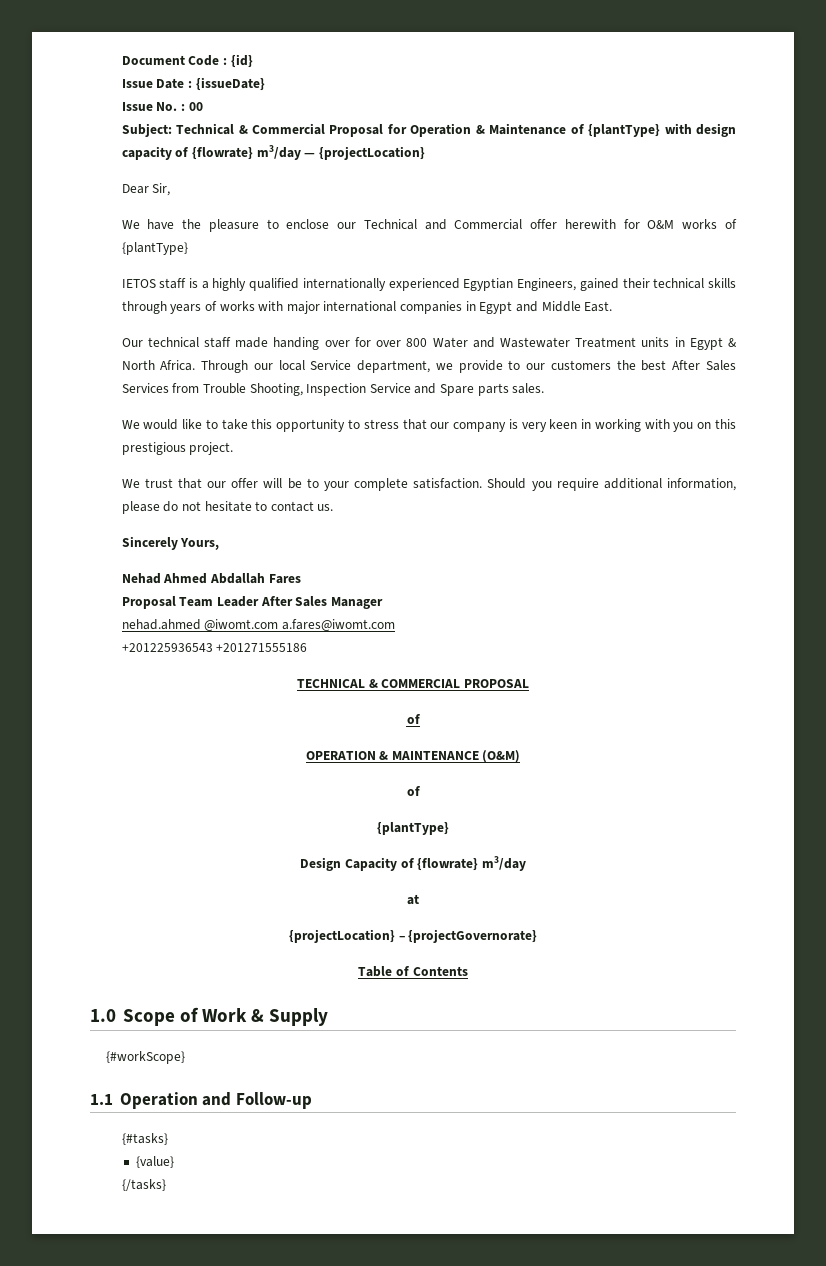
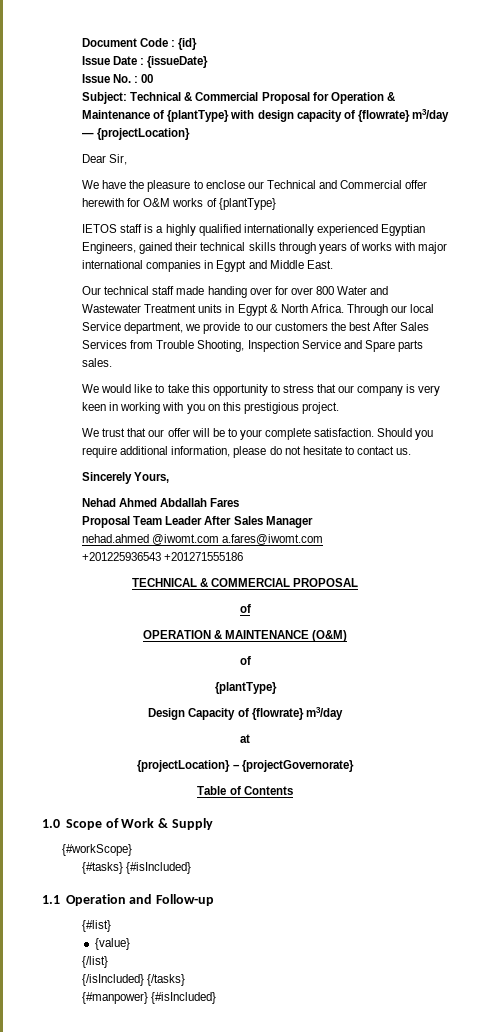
+ {#tasks} {#isIncluded}
- {#tasks}
+ {#list}
- {/tasks}
+ {/list}
+ {/isIncluded} {/tasks}
+ {#manpower} {#isIncluded}

